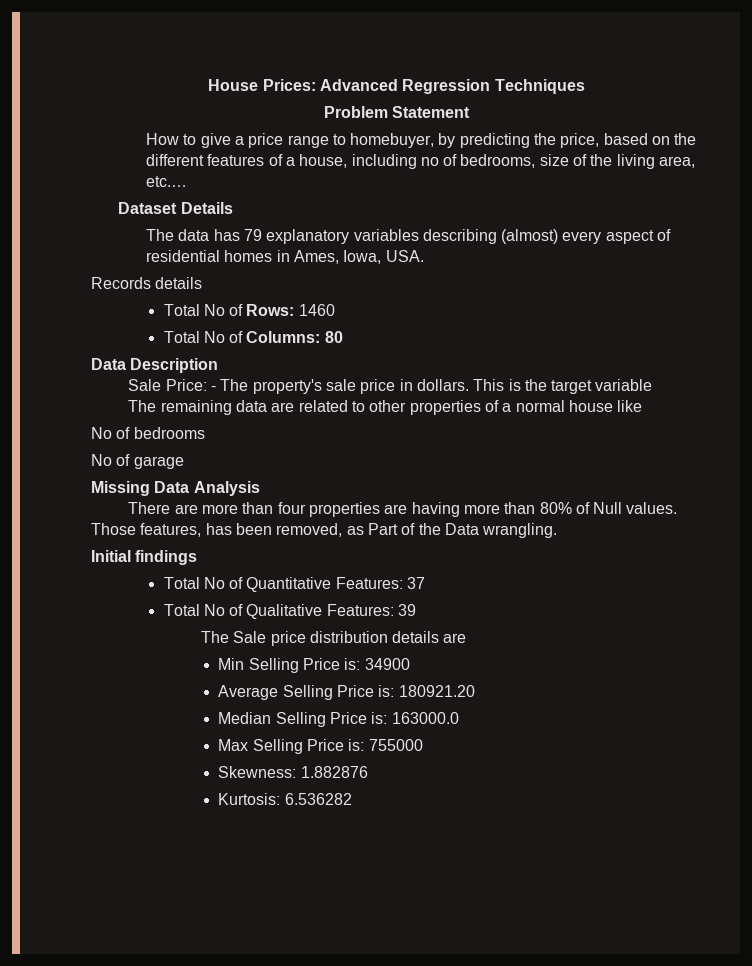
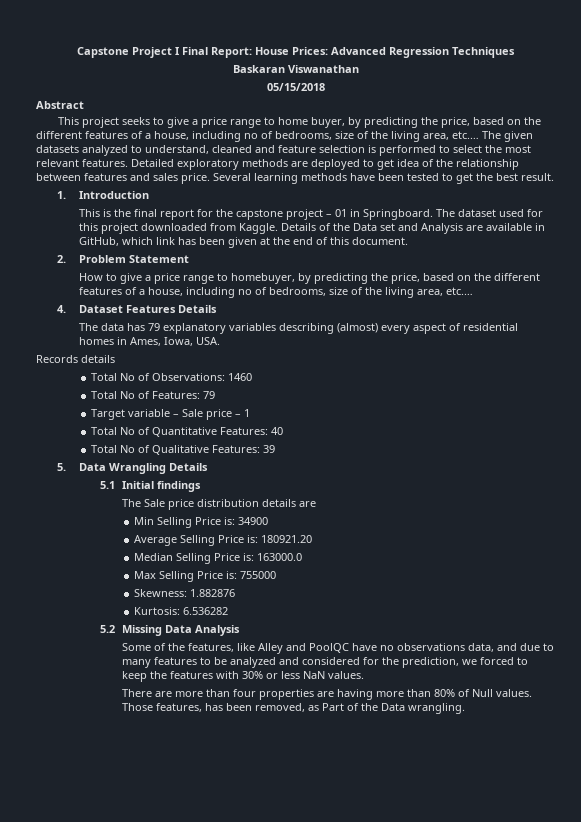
- House Prices: Advanced Regression Techniques
+ Capstone Project I Final Report: House Prices: Advanced Regression Techniques
- Problem Statement
+ Baskaran Viswanathan
+ 05/15/2018
+ Abstract
+ This project seeks to give a price range to home buyer, by predicting the price, based on the different features of a house, including no of bedrooms, size of the living area, etc.… The given datasets analyzed to understand, cleaned and feature selection is performed to select the most relevant features. Detailed exploratory methods are deployed to get idea of the relationship between features and sales price. Several learning methods have been tested to get the best result.
+ 1. Introduction
+ This is the final report for the capstone project – 01 in Springboard. The dataset used for this project downloaded from Kaggle. Details of the Data set and Analysis are available in GitHub, which link has been given at the end of this document.
+ 2. Problem Statement
- Dataset Details
+ 4. Dataset Features Details
- Total No of Rows: 1460
+ Total No of Observations: 1460
- Total No of Columns: 80
- Data Description
- Sale Price: - The property's sale price in dollars. This is the target variable
- The remaining data are related to other properties of a normal house like
- No of bedrooms
- No of garage
- Missing Data Analysis
- There are more than four properties are having more than 80% of Null values. Those features, has been removed, as Part of the Data wrangling.
- Initial findings
+ Total No of Features: 79
+ Target variable – Sale price – 1
- Total No of Quantitative Features: 37
+ Total No of Quantitative Features: 40
+ 5. Data Wrangling Details
+ 5.1 Initial findings
+ 5.2 Missing Data Analysis
+ Some of the features, like Alley and PoolQC have no observations data, and due to many features to be analyzed and considered for the prediction, we forced to keep the features with 30% or less NaN values.
+ There are more than four properties are having more than 80% of Null values. Those features, has been removed, as Part of the Data wrangling.

